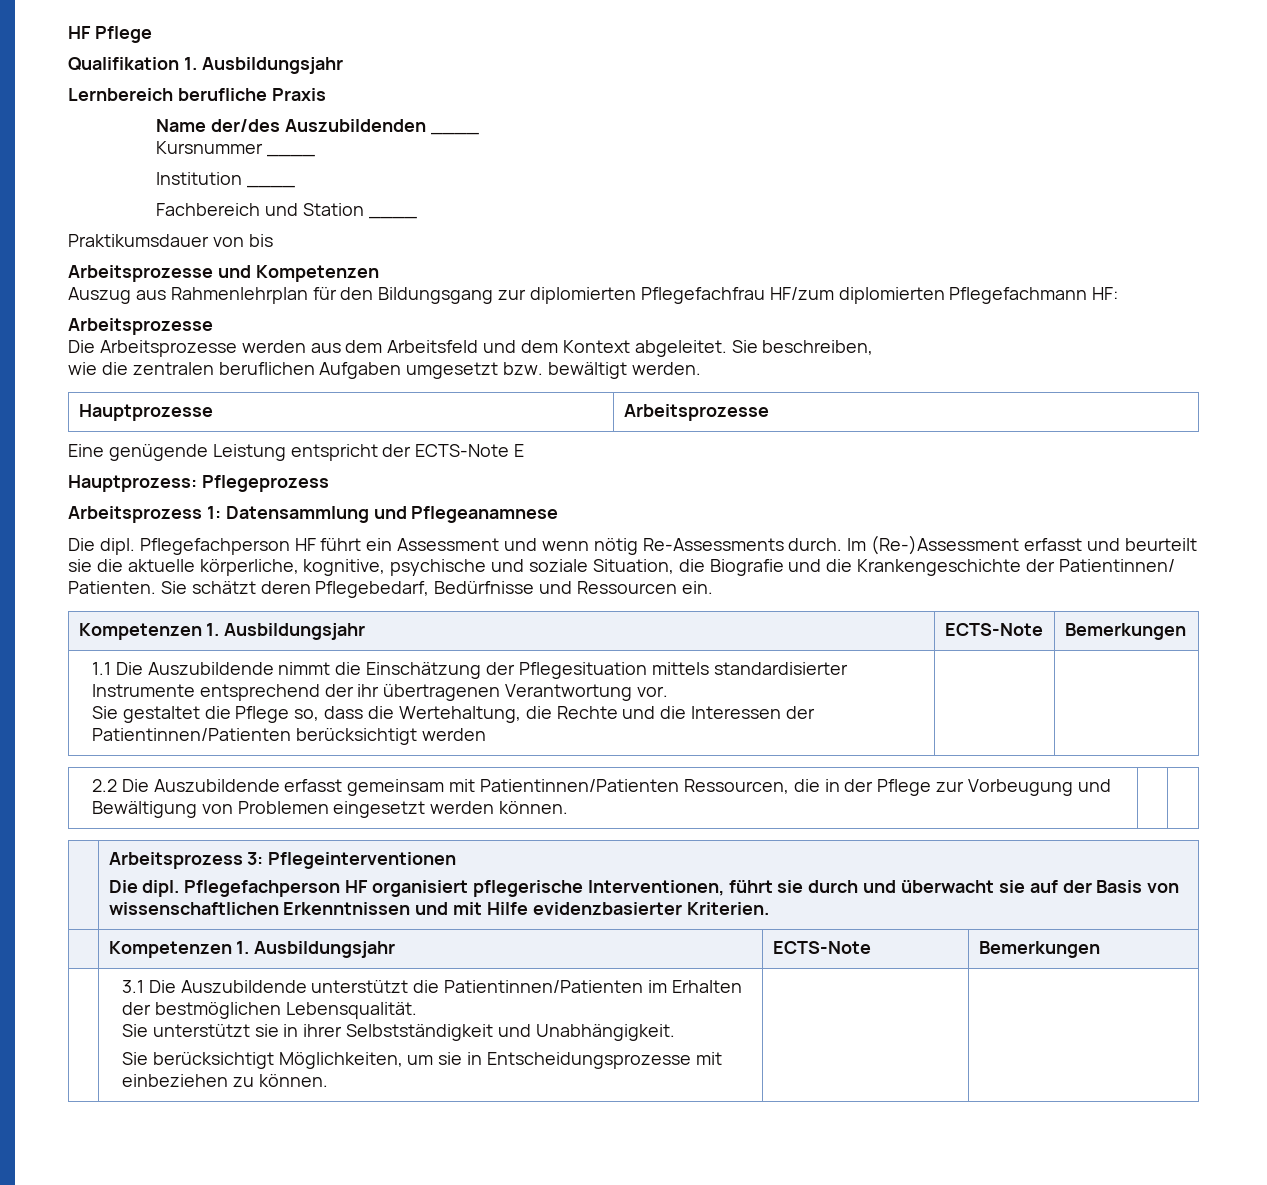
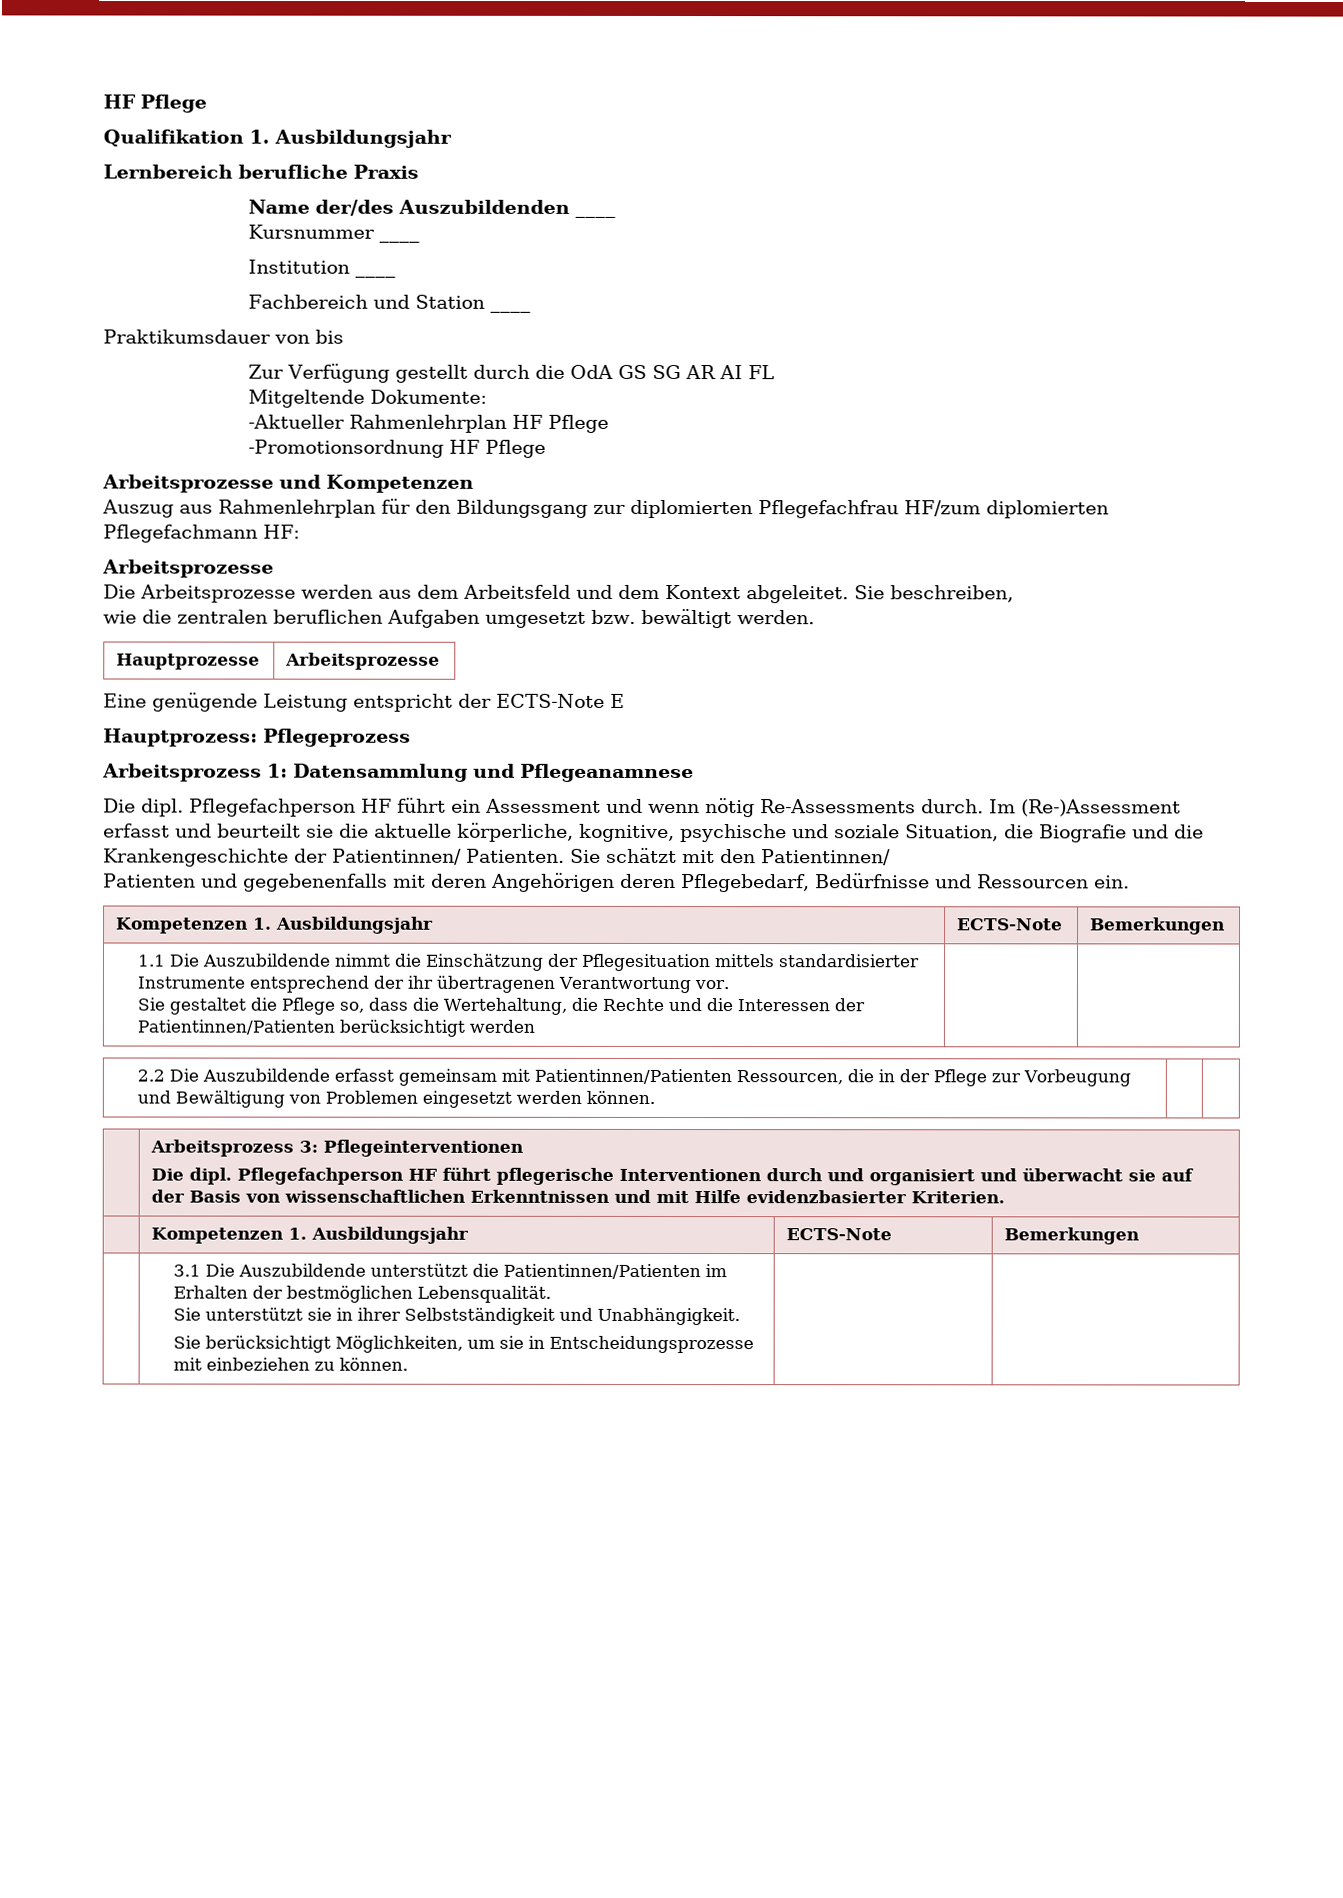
+ Zur Verfügung gestellt durch die OdA GS SG AR AI FL
+ Mitgeltende Dokumente:
+ -Aktueller Rahmenlehrplan HF Pflege
+ -Promotionsordnung HF Pflege
- Sie schätzt deren Pflegebedarf, Bedürfnisse und Ressourcen ein.
+ Sie schätzt mit den Patientinnen/
+ Patienten und gegebenenfalls mit deren Angehörigen deren Pflegebedarf, Bedürfnisse und Ressourcen ein.
  | Arbeitsprozess 3: Pflegeinterventionen
- Die dipl. Pflegefachperson HF organisiert pflegerische Interventionen, führt sie durch und überwacht sie auf der Basis von wissenschaftlichen Erkenntnissen und mit Hilfe evidenzbasierter Kriterien.
+ Die dipl. Pflegefachperson HF führt pflegerische Interventionen durch und organisiert und überwacht sie auf der Basis von wissenschaftlichen Erkenntnissen und mit Hilfe evidenzbasierter Kriterien.

